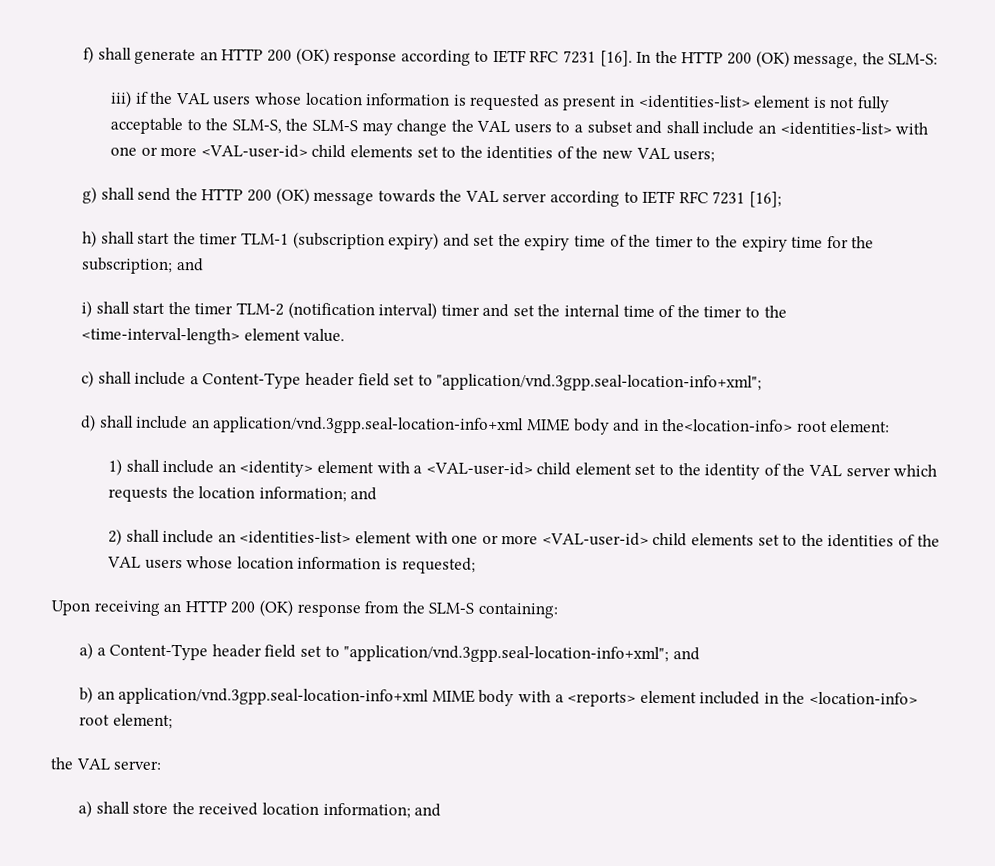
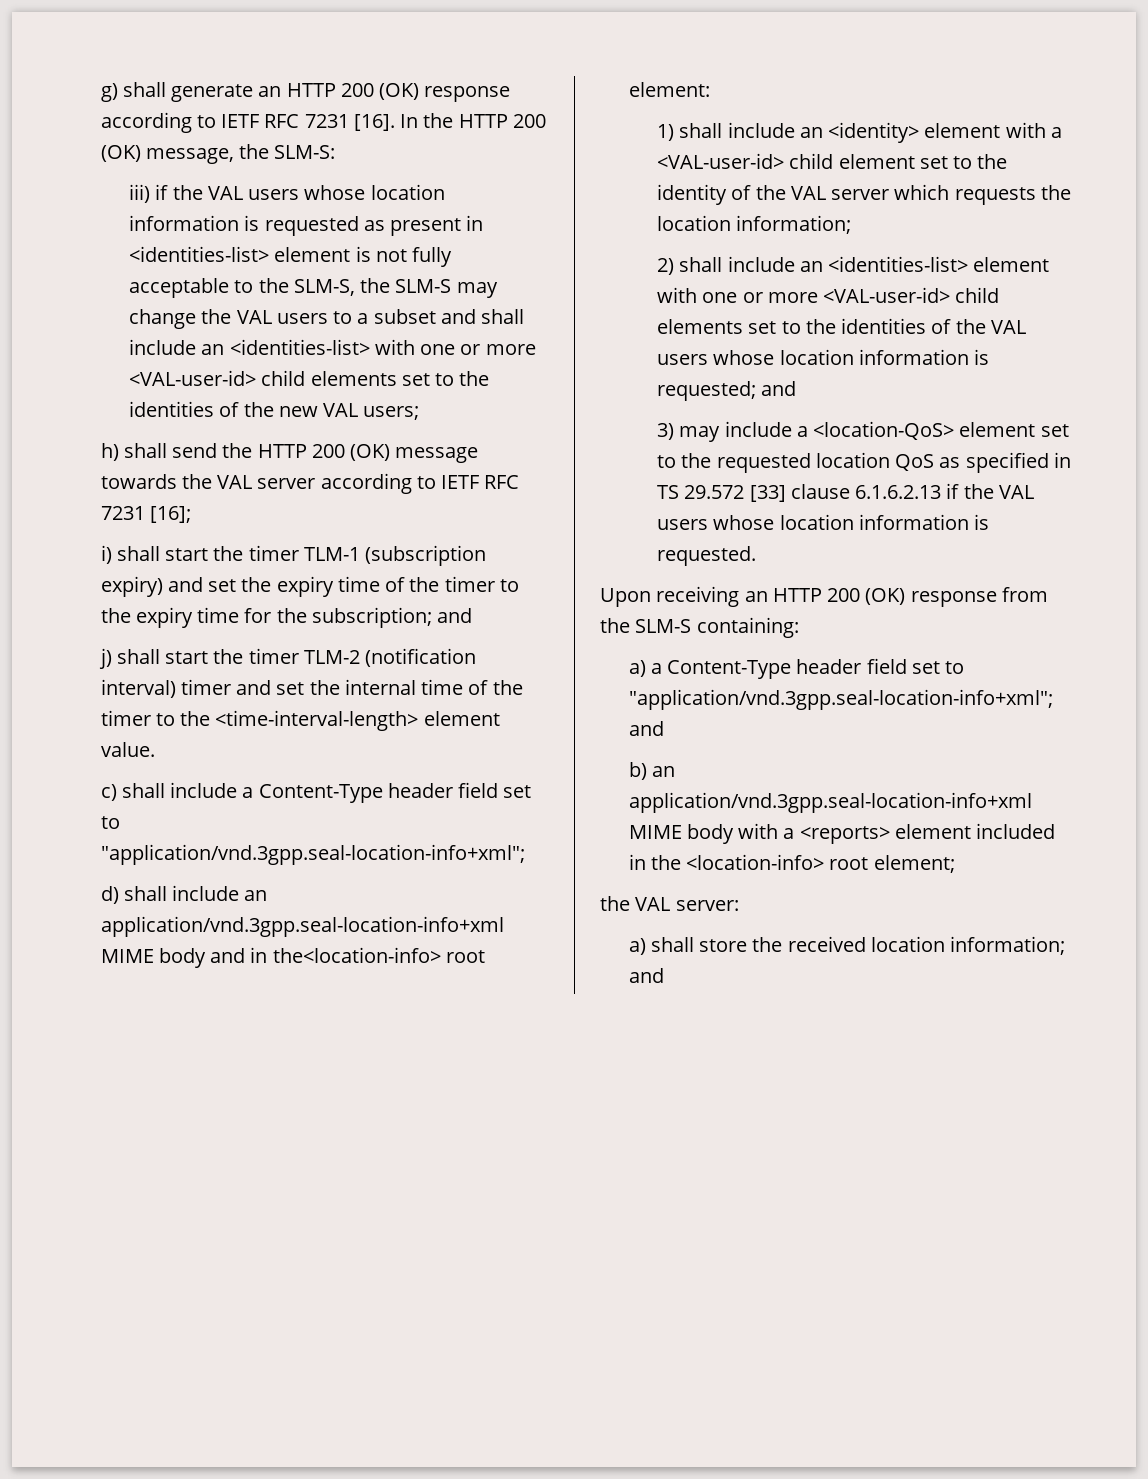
- f) shall generate an HTTP 200 (OK) response according to IETF RFC 7231 [16].
+ g) shall generate an HTTP 200 (OK) response according to IETF RFC 7231 [16].
- g) shall send the HTTP 200 (OK) message towards the VAL server according to IETF RFC 7231 [16];
+ h) shall send the HTTP 200 (OK) message towards the VAL server according to IETF RFC 7231 [16];
- h) shall start the timer TLM-1 (subscription expiry) and set the expiry time of the timer to the expiry time for the subscription; and
+ i) shall start the timer TLM-1 (subscription expiry) and set the expiry time of the timer to the expiry time for the subscription; and
- i) shall start the timer TLM-2 (notification interval) timer and set the internal time of the timer to the <time-interval-length> element value.
+ j) shall start the timer TLM-2 (notification interval) timer and set the internal time of the timer to the <time-interval-length> element value.
- 1) shall include an <identity> element with a <VAL-user-id> child element set to the identity of the VAL server which requests the location information; and
+ 1) shall include an <identity> element with a <VAL-user-id> child element set to the identity of the VAL server which requests the location information;
- 2) shall include an <identities-list> element with one or more <VAL-user-id> child elements set to the identities of the VAL users whose location information is requested;
+ 2) shall include an <identities-list> element with one or more <VAL-user-id> child elements set to the identities of the VAL users whose location information is requested; and
+ 3) may include a <location-QoS> element set to the requested location QoS as specified in TS 29.572 [33] clause 6.1.6.2.13 if the VAL users whose location information is requested.

